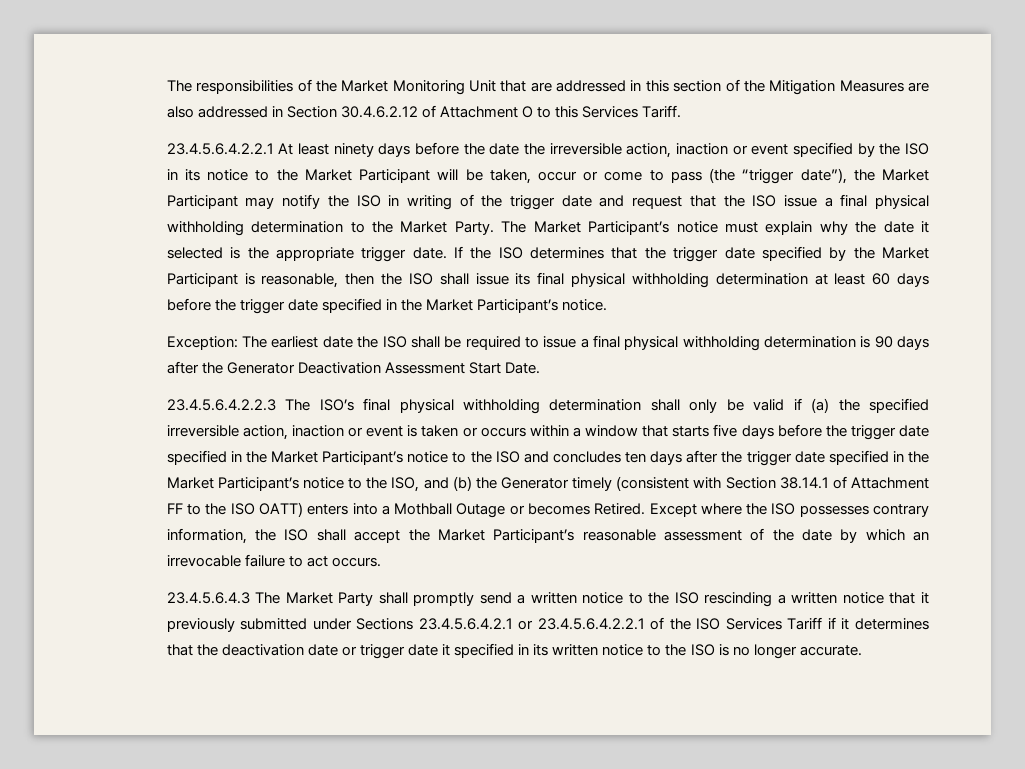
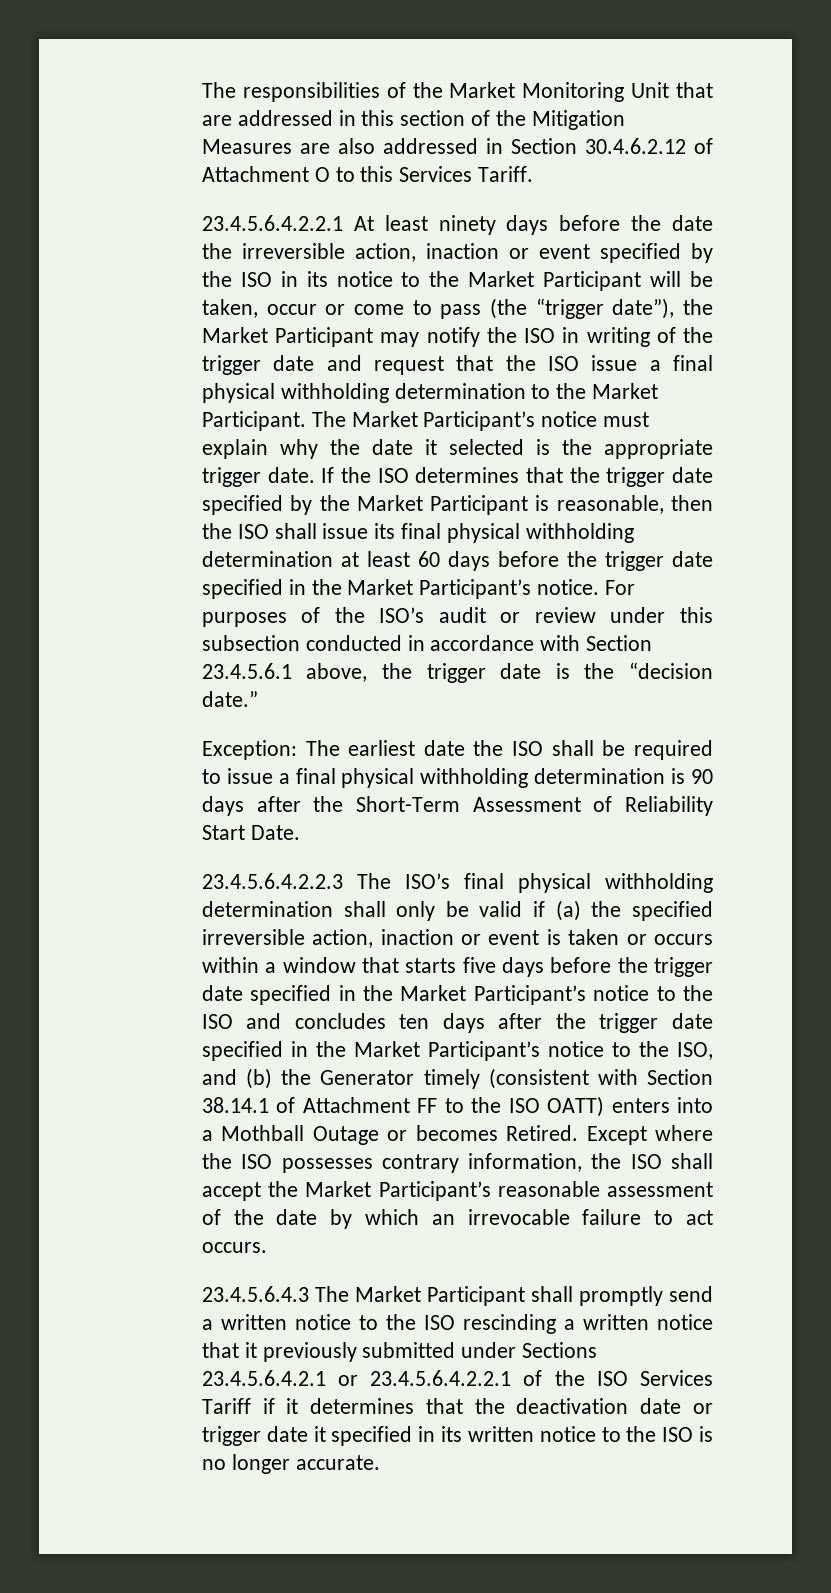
- 23.4.5.6.4.2.2.1 At least ninety days before the date the irreversible action, inaction or event specified by the ISO in its notice to the Market Participant will be taken, occur or come to pass (the “trigger date”), the Market Participant may notify the ISO in writing of the trigger date and request that the ISO issue a final physical withholding determination to the Market Party.
+ 23.4.5.6.4.2.2.1 At least ninety days before the date the irreversible action, inaction or event specified by the ISO in its notice to the Market Participant will be taken, occur or come to pass (the “trigger date”), the Market Participant may notify the ISO in writing of the trigger date and request that the ISO issue a final physical withholding determination to the Market Participant.
+ For purposes of the ISO’s audit or review under this subsection conducted in accordance with Section 23.4.5.6.1 above, the trigger date is the “decision date.”
- Exception: The earliest date the ISO shall be required to issue a final physical withholding determination is 90 days after the Generator Deactivation Assessment Start Date.
+ Exception: The earliest date the ISO shall be required to issue a final physical withholding determination is 90 days after the Short-Term Assessment of Reliability Start Date.
- 23.4.5.6.4.3 The Market Party shall promptly send a written notice to the ISO rescinding a written notice that it previously submitted under Sections 23.4.5.6.4.2.1 or 23.4.5.6.4.2.2.1 of the ISO Services Tariff if it determines that the deactivation date or trigger date it specified in its written notice to the ISO is no longer accurate.
+ 23.4.5.6.4.3 The Market Participant shall promptly send a written notice to the ISO rescinding a written notice that it previously submitted under Sections 23.4.5.6.4.2.1 or 23.4.5.6.4.2.2.1 of the ISO Services Tariff if it determines that the deactivation date or trigger date it specified in its written notice to the ISO is no longer accurate.

